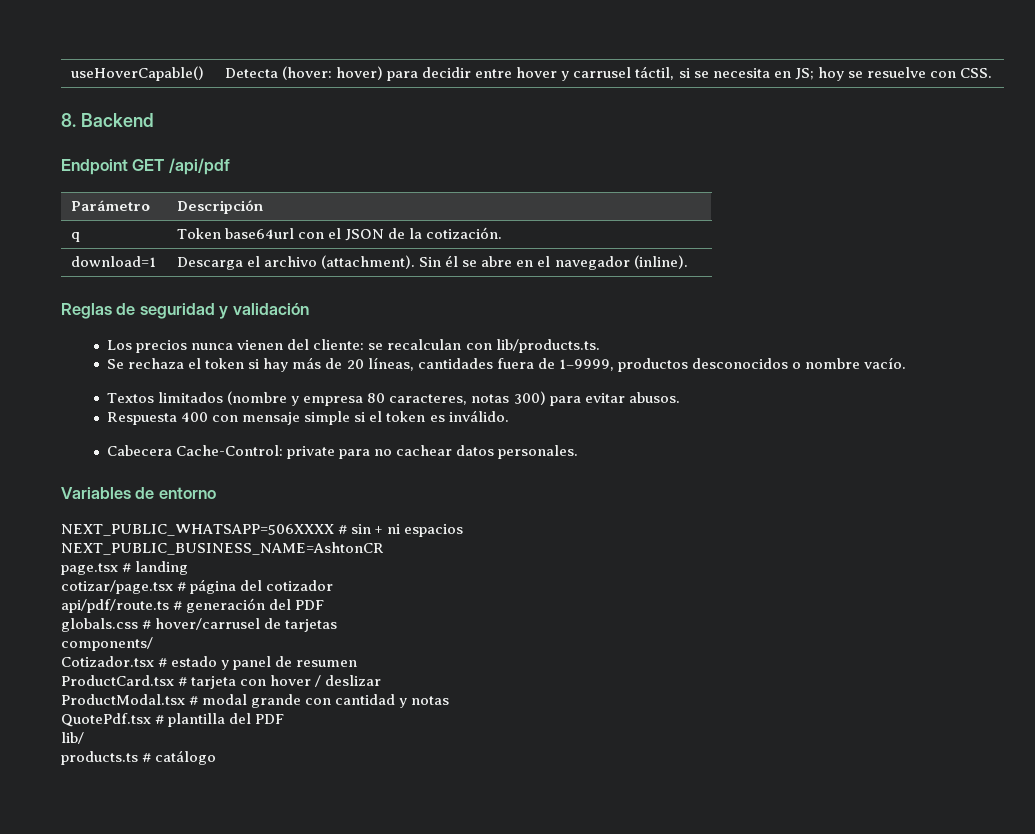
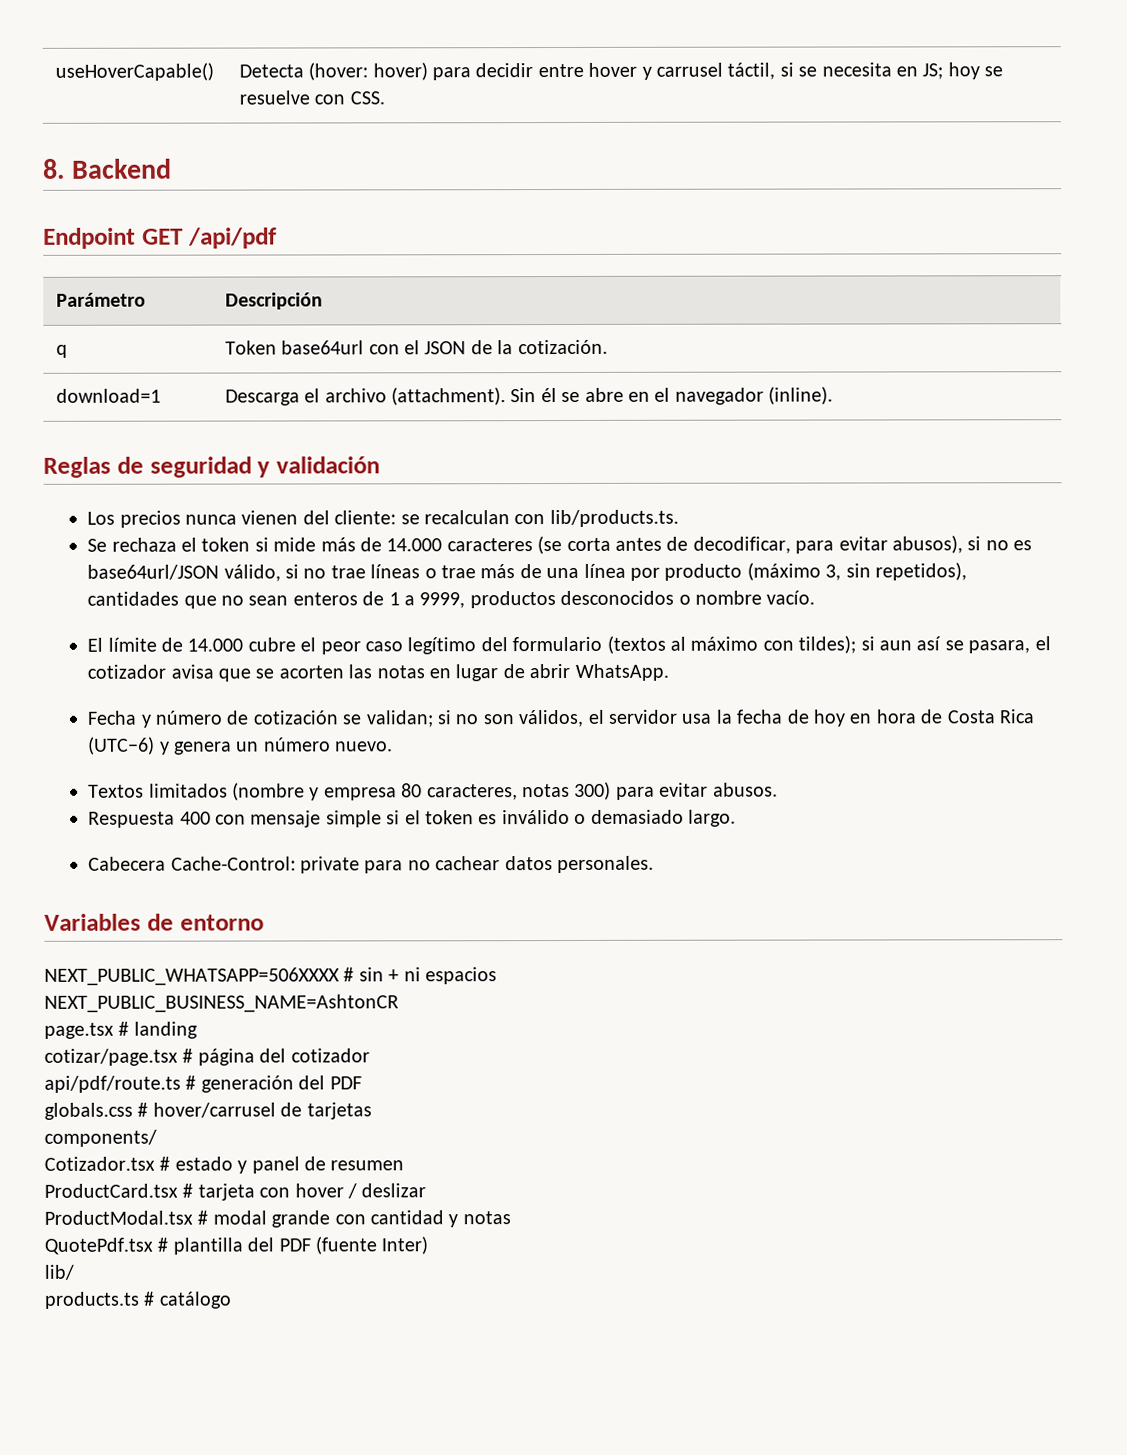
- Se rechaza el token si hay más de 20 líneas, cantidades fuera de 1–9999, productos desconocidos o nombre vacío.
+ Se rechaza el token si mide más de 14.000 caracteres (se corta antes de decodificar, para evitar abusos), si no es base64url/JSON válido, si no trae líneas o trae más de una línea por producto (máximo 3, sin repetidos), cantidades que no sean enteros de 1 a 9999, productos desconocidos o nombre vacío.
+ El límite de 14.000 cubre el peor caso legítimo del formulario (textos al máximo con tildes); si aun así se pasara, el cotizador avisa que se acorten las notas en lugar de abrir WhatsApp.
+ Fecha y número de cotización se validan; si no son válidos, el servidor usa la fecha de hoy en hora de Costa Rica (UTC−6) y genera un número nuevo.
- Respuesta 400 con mensaje simple si el token es inválido.
+ Respuesta 400 con mensaje simple si el token es inválido o demasiado largo.
- QuotePdf.tsx # plantilla del PDF
+ QuotePdf.tsx # plantilla del PDF (fuente Inter)

